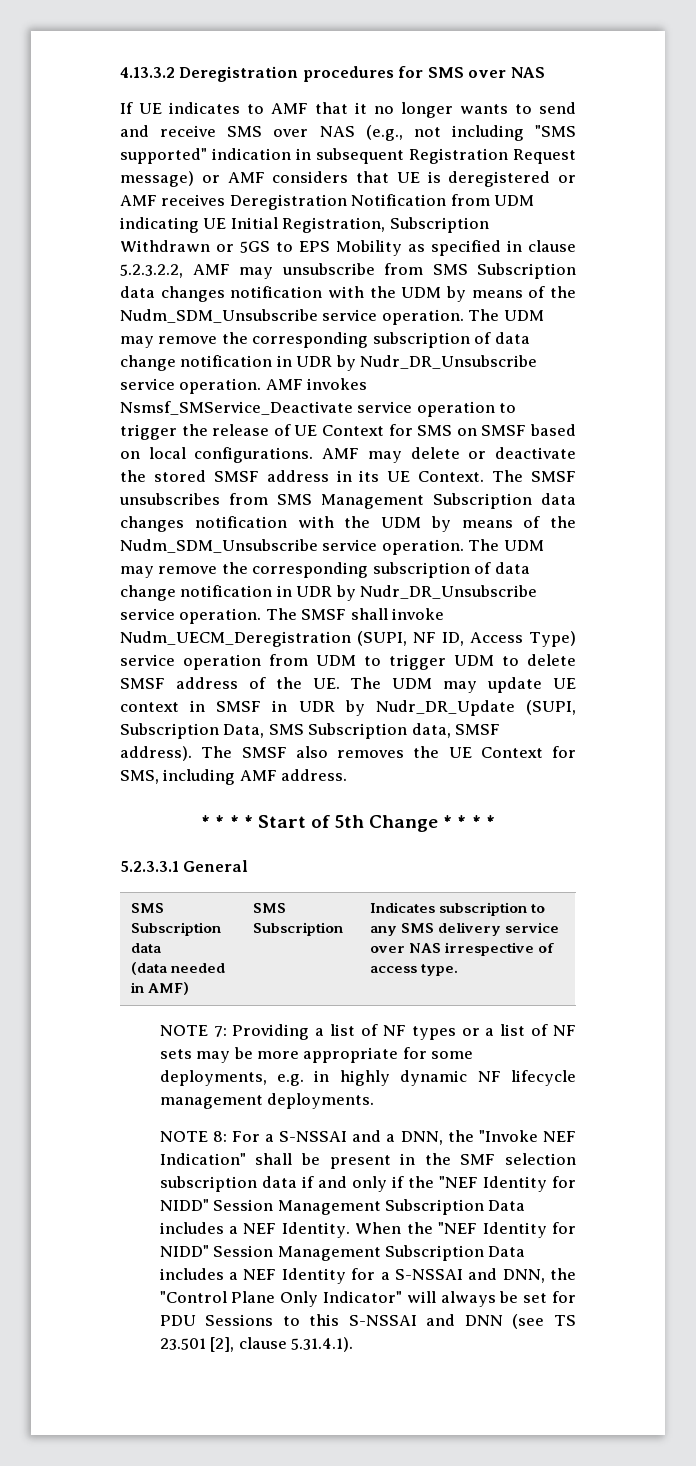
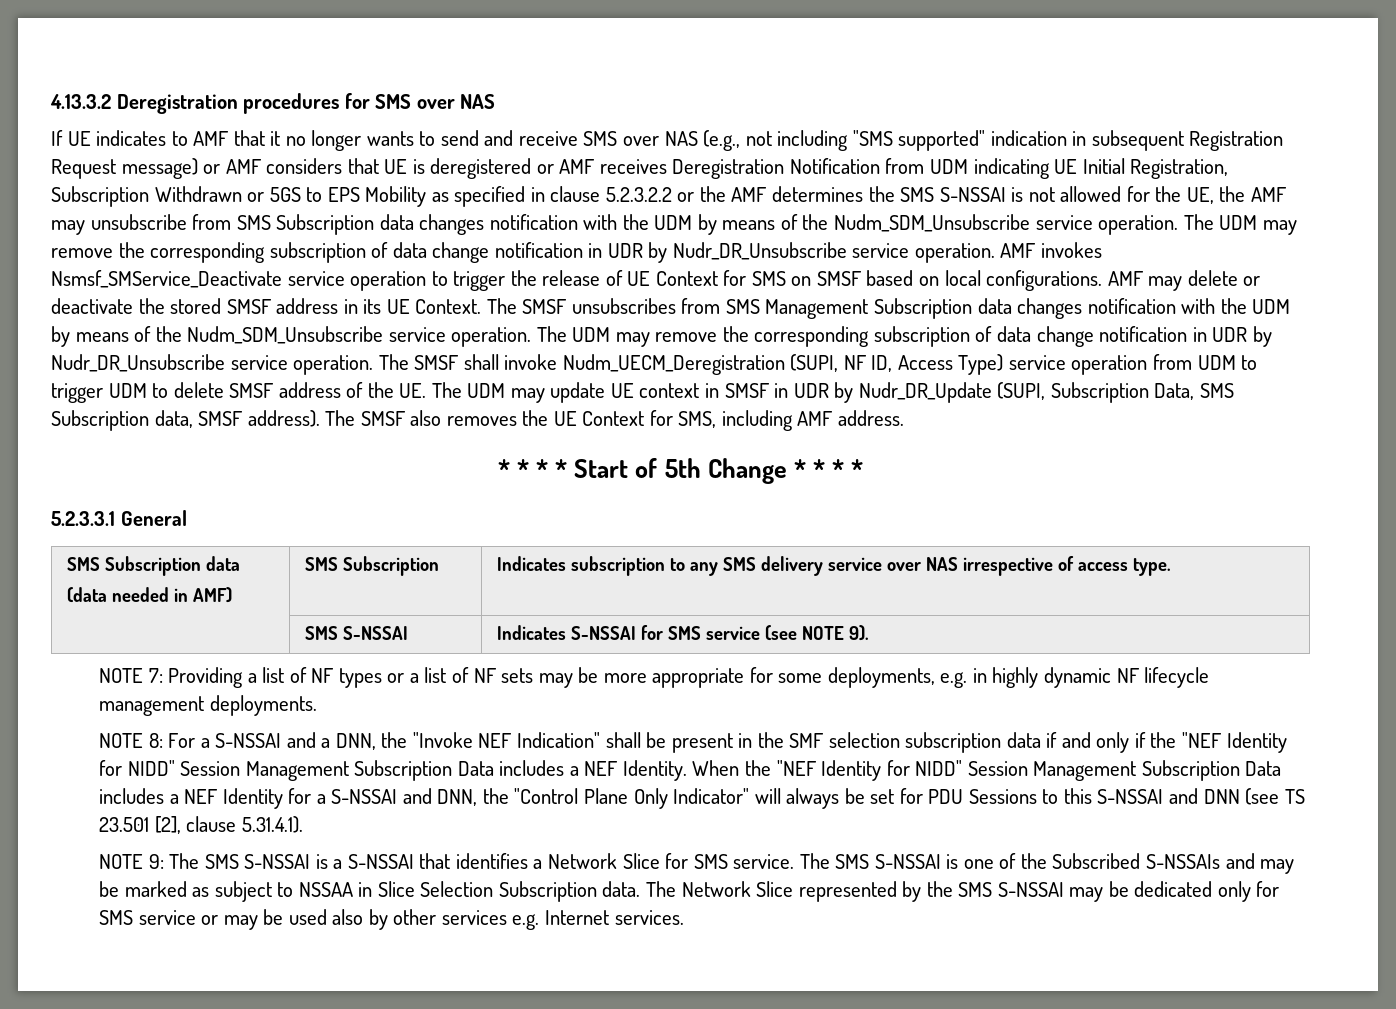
- If UE indicates to AMF that it no longer wants to send and receive SMS over NAS (e.g., not including "SMS supported" indication in subsequent Registration Request message) or AMF considers that UE is deregistered or AMF receives Deregistration Notification from UDM indicating UE Initial Registration, Subscription Withdrawn or 5GS to EPS Mobility as specified in clause 5.2.3.2.2, AMF may unsubscribe from SMS Subscription data changes notification with the UDM by means of the Nudm_SDM_Unsubscribe service operation.
+ If UE indicates to AMF that it no longer wants to send and receive SMS over NAS (e.g., not including "SMS supported" indication in subsequent Registration Request message) or AMF considers that UE is deregistered or AMF receives Deregistration Notification from UDM indicating UE Initial Registration, Subscription Withdrawn or 5GS to EPS Mobility as specified in clause 5.2.3.2.2 or the AMF determines the SMS S-NSSAI is not allowed for the UE, the AMF may unsubscribe from SMS Subscription data changes notification with the UDM by means of the Nudm_SDM_Unsubscribe service operation.
+ | SMS S-NSSAI | Indicates S-NSSAI for SMS service (see NOTE 9).
+ NOTE 9: The SMS S-NSSAI is a S-NSSAI that identifies a Network Slice for SMS service. The SMS S-NSSAI is one of the Subscribed S-NSSAIs and may be marked as subject to NSSAA in Slice Selection Subscription data. The Network Slice represented by the SMS S-NSSAI may be dedicated only for SMS service or may be used also by other services e.g. Internet services.

